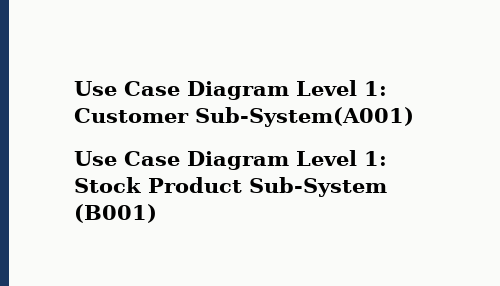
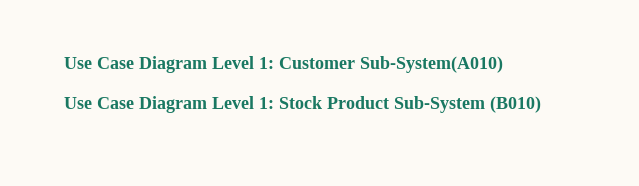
- Use Case Diagram Level 1: Customer Sub-System(A001)
+ Use Case Diagram Level 1: Customer Sub-System(A010)
- Use Case Diagram Level 1: Stock Product Sub-System (B001)
+ Use Case Diagram Level 1: Stock Product Sub-System (B010)

